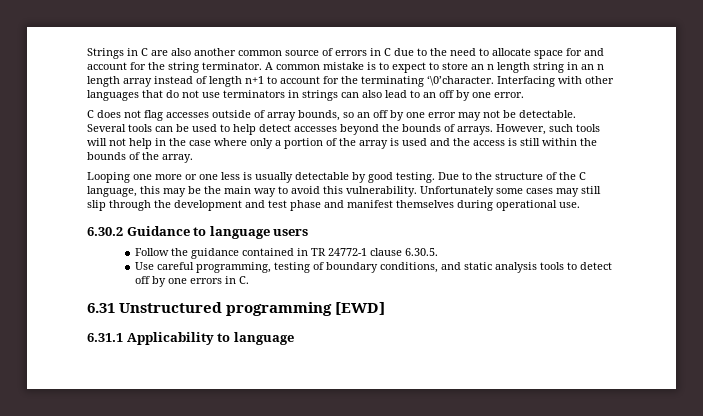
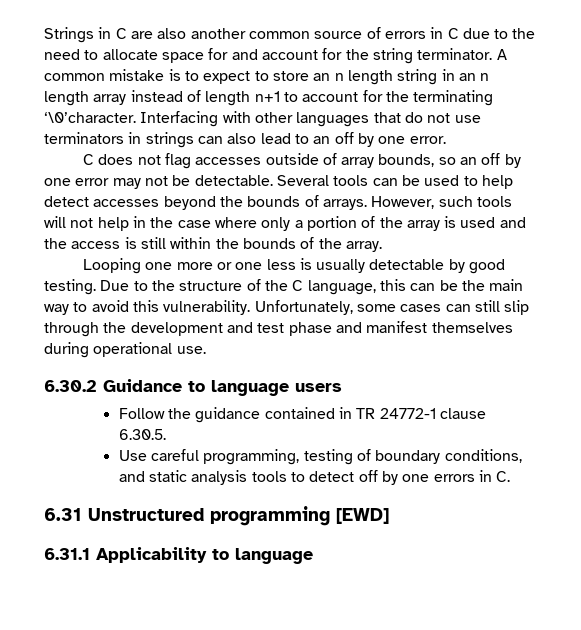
- Due to the structure of the C language, this may be the main way to avoid this vulnerability.
+ Due to the structure of the C language, this can be the main way to avoid this vulnerability.
- Unfortunately some cases may still slip through the development and test phase and manifest themselves during operational use.
+ Unfortunately, some cases can still slip through the development and test phase and manifest themselves during operational use.

